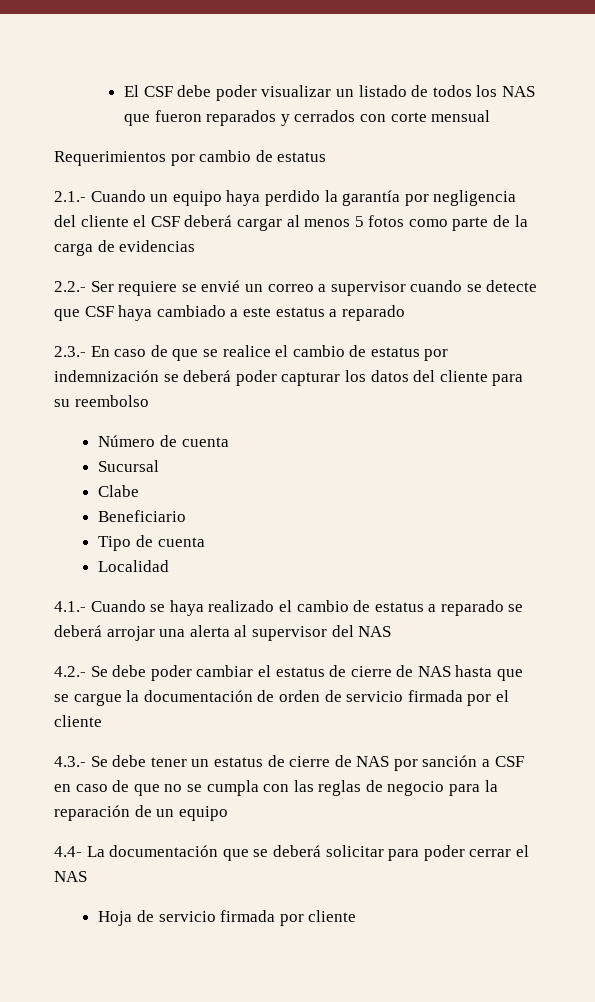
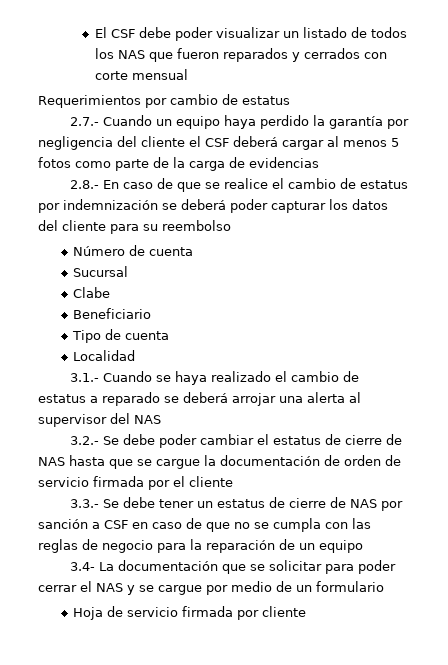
- 2.1.- Cuando un equipo haya perdido la garantía por negligencia del cliente el CSF deberá cargar al menos 5 fotos como parte de la carga de evidencias
+ 2.7.- Cuando un equipo haya perdido la garantía por negligencia del cliente el CSF deberá cargar al menos 5 fotos como parte de la carga de evidencias
- 2.2.- Ser requiere se envié un correo a supervisor cuando se detecte que CSF haya cambiado a este estatus a reparado
- 2.3.- En caso de que se realice el cambio de estatus por indemnización se deberá poder capturar los datos del cliente para su reembolso
+ 2.8.- En caso de que se realice el cambio de estatus por indemnización se deberá poder capturar los datos del cliente para su reembolso
- 4.1.- Cuando se haya realizado el cambio de estatus a reparado se deberá arrojar una alerta al supervisor del NAS
+ 3.1.- Cuando se haya realizado el cambio de estatus a reparado se deberá arrojar una alerta al supervisor del NAS
- 4.2.- Se debe poder cambiar el estatus de cierre de NAS hasta que se cargue la documentación de orden de servicio firmada por el cliente
+ 3.2.- Se debe poder cambiar el estatus de cierre de NAS hasta que se cargue la documentación de orden de servicio firmada por el cliente
- 4.3.- Se debe tener un estatus de cierre de NAS por sanción a CSF en caso de que no se cumpla con las reglas de negocio para la reparación de un equipo
+ 3.3.- Se debe tener un estatus de cierre de NAS por sanción a CSF en caso de que no se cumpla con las reglas de negocio para la reparación de un equipo
- 4.4- La documentación que se deberá solicitar para poder cerrar el NAS
+ 3.4- La documentación que se solicitar para poder cerrar el NAS y se cargue por medio de un formulario

